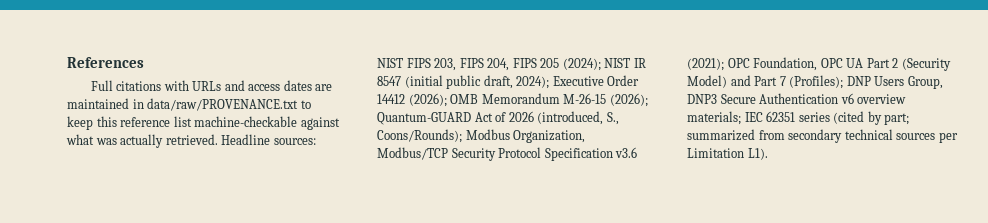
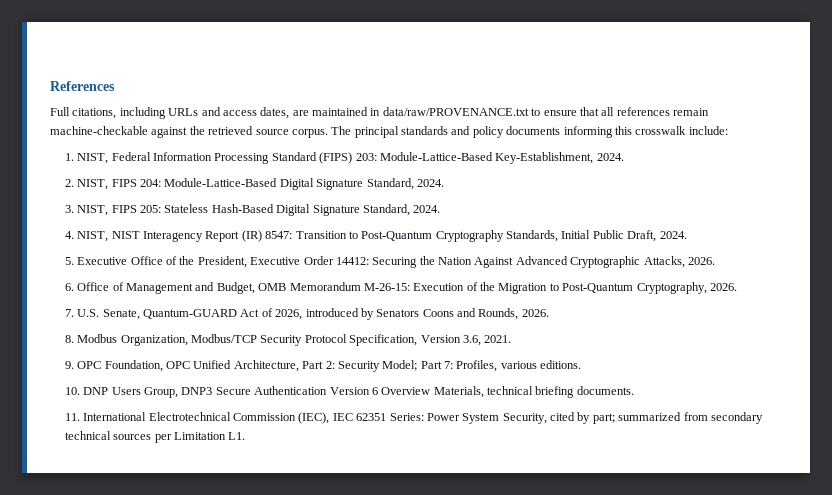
- Full citations with URLs and access dates are maintained in data/raw/PROVENANCE.txt to keep this reference list machine-checkable against what was actually retrieved. Headline sources: NIST FIPS 203, FIPS 204, FIPS 205 (2024); NIST IR 8547 (initial public draft, 2024); Executive Order 14412 (2026); OMB Memorandum M-26-15 (2026); Quantum-GUARD Act of 2026 (introduced, S., Coons/Rounds); Modbus Organization, Modbus/TCP Security Protocol Specification v3.6 (2021); OPC Foundation, OPC UA Part 2 (Security Model) and Part 7 (Profiles); DNP Users Group, DNP3 Secure Authentication v6 overview materials; IEC 62351 series (cited by part; summarized from secondary technical sources per Limitation L1).
+ Full citations, including URLs and access dates, are maintained in data/raw/PROVENANCE.txt to ensure that all references remain machine-checkable against the retrieved source corpus. The principal standards and policy documents informing this crosswalk include:
+ 1. NIST, Federal Information Processing Standard (FIPS) 203: Module-Lattice-Based Key-Establishment, 2024.
+ 2. NIST, FIPS 204: Module-Lattice-Based Digital Signature Standard, 2024.
+ 3. NIST, FIPS 205: Stateless Hash-Based Digital Signature Standard, 2024.
+ 4. NIST, NIST Interagency Report (IR) 8547: Transition to Post-Quantum Cryptography Standards, Initial Public Draft, 2024.
+ 5. Executive Office of the President, Executive Order 14412: Securing the Nation Against Advanced Cryptographic Attacks, 2026.
+ 6. Office of Management and Budget, OMB Memorandum M-26-15: Execution of the Migration to Post-Quantum Cryptography, 2026.
+ 7. U.S. Senate, Quantum-GUARD Act of 2026, introduced by Senators Coons and Rounds, 2026.
+ 8. Modbus Organization, Modbus/TCP Security Protocol Specification, Version 3.6, 2021.
+ 9. OPC Foundation, OPC Unified Architecture, Part 2: Security Model; Part 7: Profiles, various editions.
+ 10. DNP Users Group, DNP3 Secure Authentication Version 6 Overview Materials, technical briefing documents.
+ 11. International Electrotechnical Commission (IEC), IEC 62351 Series: Power System Security, cited by part; summarized from secondary technical sources per Limitation L1.

